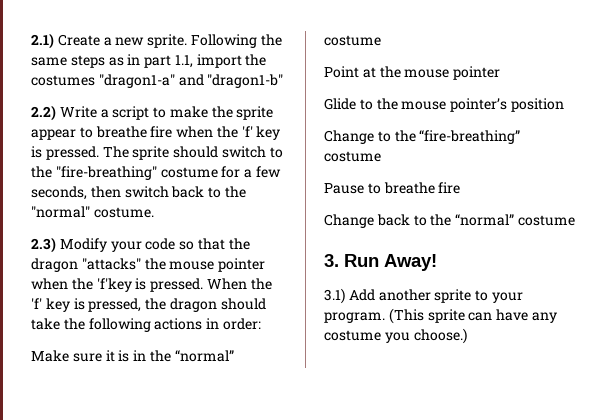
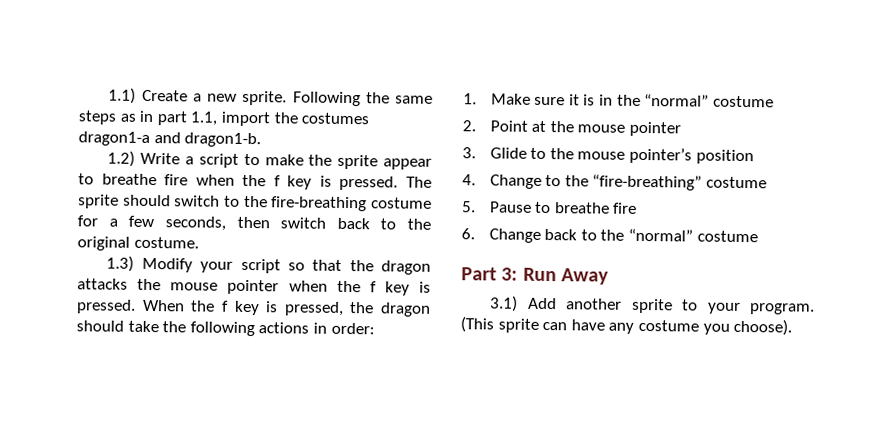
- 2.1) Create a new sprite.
+ 1.1) Create a new sprite.
- Following the same steps as in part 1.1, import the costumes "dragon1-a" and "dragon1-b"
- 2.2) Write a script to make the sprite appear to breathe fire when the 'f' key is pressed.
+ Following the same steps as in part 1.1, import the costumes dragon1-a and dragon1-b.
+ 1.2) Write a script to make the sprite appear to breathe fire when the f key is pressed.
- The sprite should switch to the "fire-breathing" costume for a few seconds, then switch back to the "normal" costume.
+ The sprite should switch to the fire-breathing costume for a few seconds, then switch back to the original costume.
- 2.3) Modify your code so that the dragon "attacks" the mouse pointer when the 'f'key is pressed.
+ 1.3) Modify your script so that the dragon attacks the mouse pointer when the f key is pressed.
- When the 'f' key is pressed, the dragon should take the following actions in order:
+ When the f key is pressed, the dragon should take the following actions in order:
- Make sure it is in the “normal” costume
+ 1. Make sure it is in the “normal” costume
- Point at the mouse pointer
+ 2. Point at the mouse pointer
- Glide to the mouse pointer’s position
+ 3. Glide to the mouse pointer’s position
- Change to the “fire-breathing” costume
+ 4. Change to the “fire-breathing” costume
- Pause to breathe fire
+ 5. Pause to breathe fire
- Change back to the “normal” costume
+ 6. Change back to the “normal” costume
- 3. Run Away!
+ Part 3: Run Away
- (This sprite can have any costume you choose.)
+ (This sprite can have any costume you choose).

